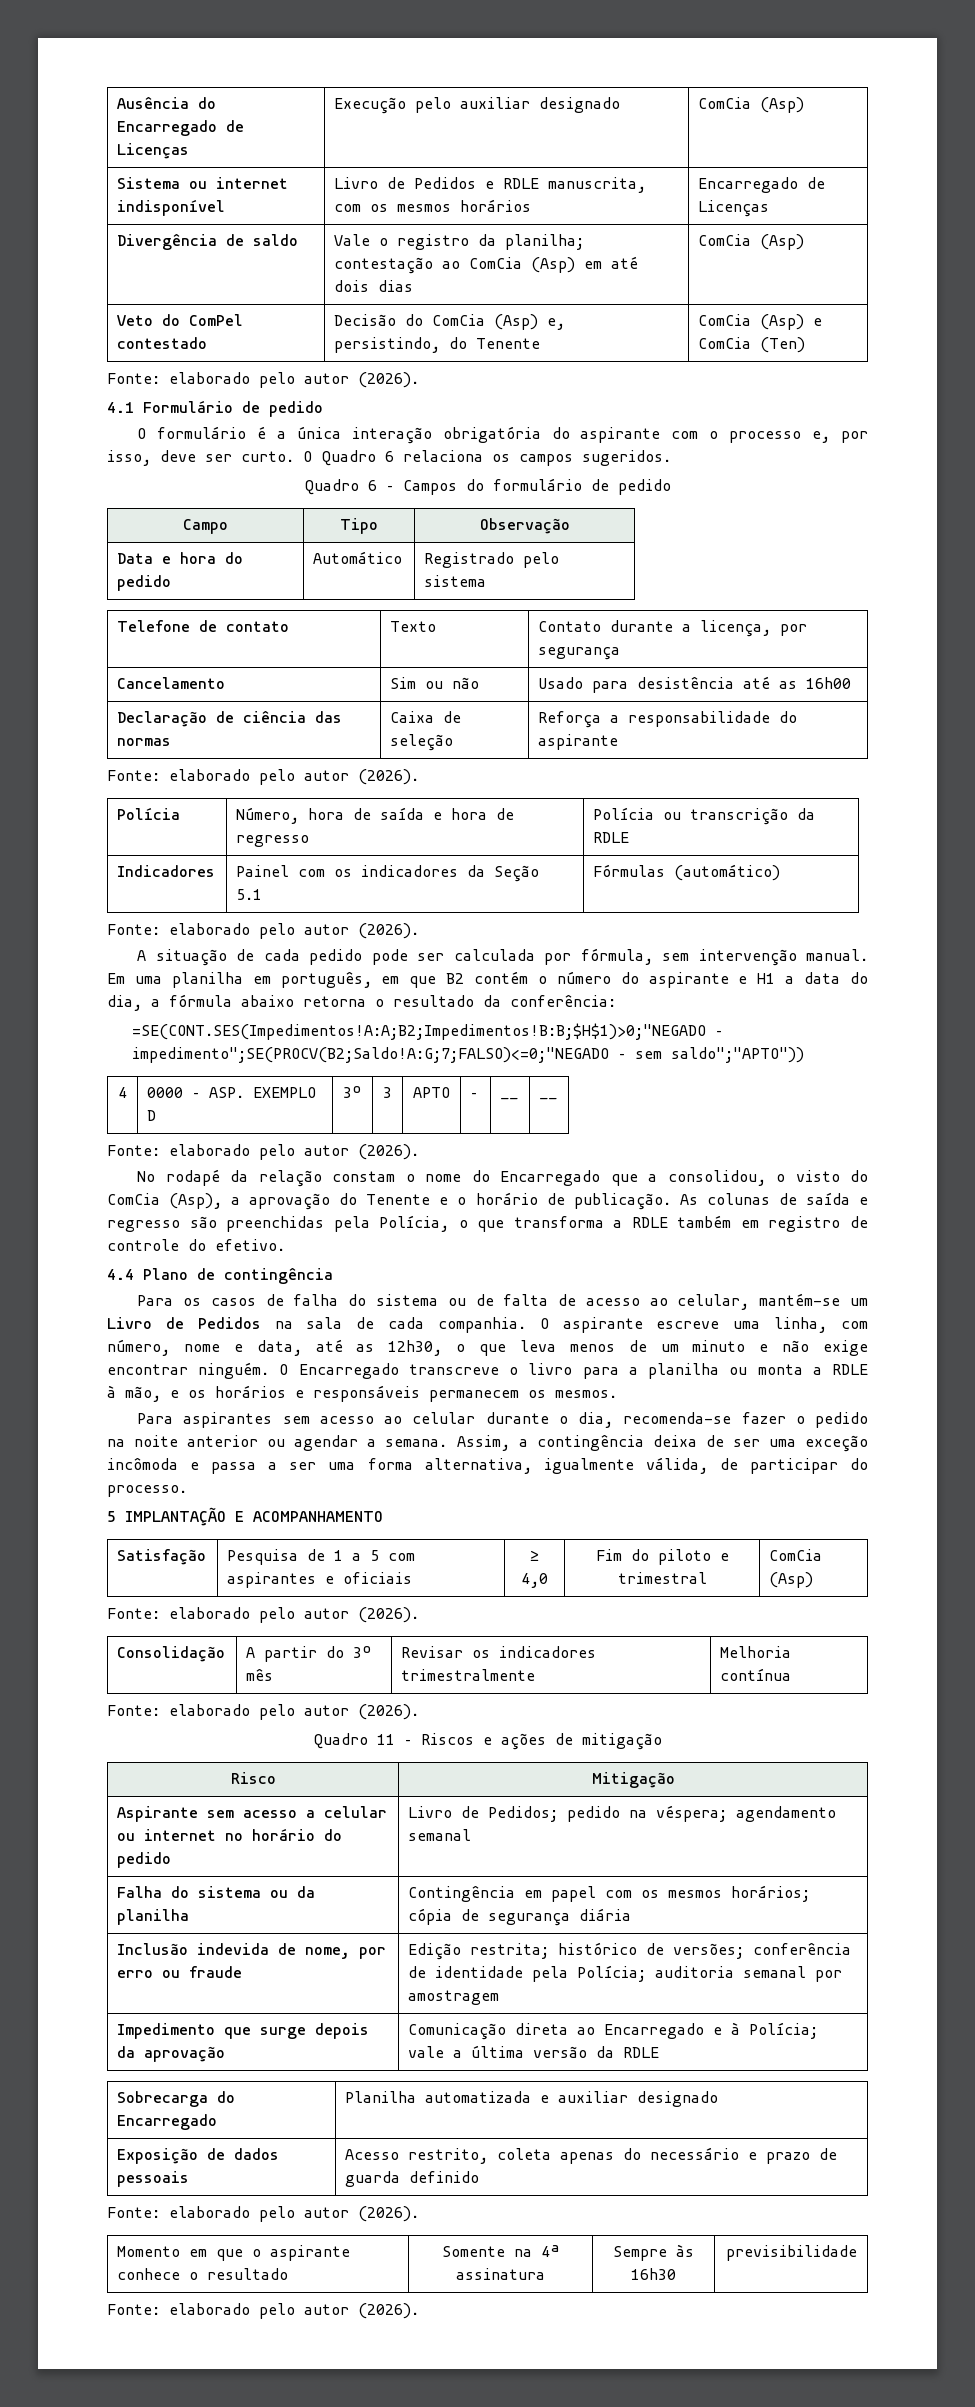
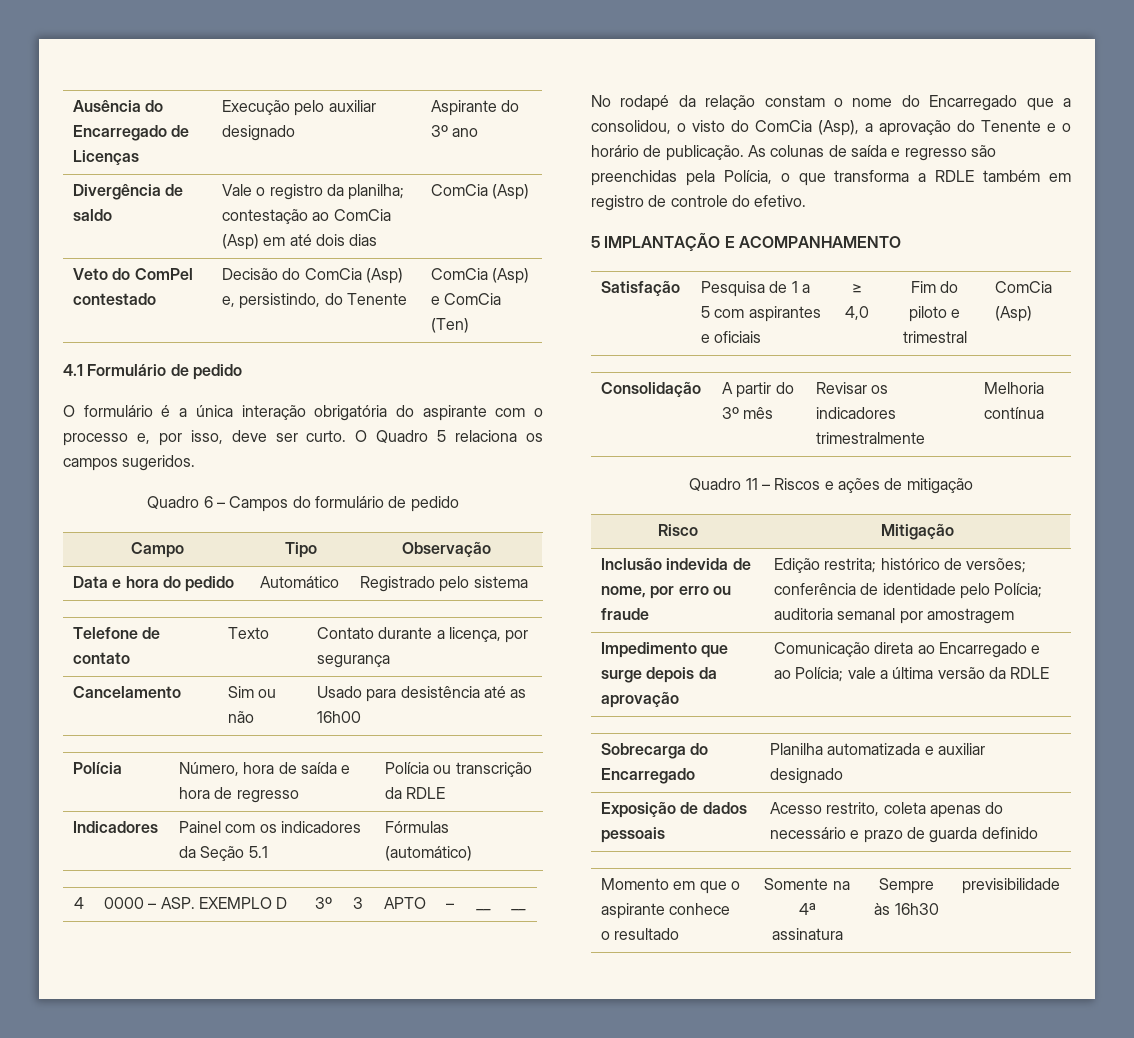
- Ausência do Encarregado de Licenças | Execução pelo auxiliar designado | ComCia (Asp)
- Sistema ou internet indisponível | Livro de Pedidos e RDLE manuscrita, com os mesmos horários | Encarregado de Licenças
+ Ausência do Encarregado de Licenças | Execução pelo auxiliar designado | Aspirante do 3º ano
  Veto do ComPel contestado | Decisão do ComCia (Asp) e, persistindo, do Tenente | ComCia (Asp) e ComCia (Ten)
- Fonte: elaborado pelo autor (2026).
- O Quadro 6 relaciona os campos sugeridos.
+ O Quadro 5 relaciona os campos sugeridos.
- Declaração de ciência das normas | Caixa de seleção | Reforça a responsabilidade do aspirante
- Fonte: elaborado pelo autor (2026).
  Indicadores | Painel com os indicadores da Seção 5.1 | Fórmulas (automático)
- Fonte: elaborado pelo autor (2026).
- A situação de cada pedido pode ser calculada por fórmula, sem intervenção manual. Em uma planilha em português, em que B2 contém o número do aspirante e H1 a data do dia, a fórmula abaixo retorna o resultado da conferência:
- =SE(CONT.SES(Impedimentos!A:A;B2;Impedimentos!B:B;$H$1)>0;"NEGADO – impedimento";SE(PROCV(B2;Saldo!A:G;7;FALSO)<=0;"NEGADO – sem saldo";"APTO"))
  4 | 0000 – ASP. EXEMPLO D | 3º | 3 | APTO | – | __ | __
- Fonte: elaborado pelo autor (2026).
- 4.4 Plano de contingência
- Para os casos de falha do sistema ou de falta de acesso ao celular, mantém-se um Livro de Pedidos na sala de cada companhia. O aspirante escreve uma linha, com número, nome e data, até as 12h30, o que leva menos de um minuto e não exige encontrar ninguém. O Encarregado transcreve o livro para a planilha ou monta a RDLE à mão, e os horários e responsáveis permanecem os mesmos.
- Para aspirantes sem acesso ao celular durante o dia, recomenda-se fazer o pedido na noite anterior ou agendar a semana. Assim, a contingência deixa de ser uma exceção incômoda e passa a ser uma forma alternativa, igualmente válida, de participar do processo.
  Satisfação | Pesquisa de 1 a 5 com aspirantes e oficiais | ≥ 4,0 | Fim do piloto e trimestral | ComCia (Asp)
- Fonte: elaborado pelo autor (2026).
  Consolidação | A partir do 3º mês | Revisar os indicadores trimestralmente | Melhoria contínua
- Fonte: elaborado pelo autor (2026).
- Aspirante sem acesso a celular ou internet no horário do pedido | Livro de Pedidos; pedido na véspera; agendamento semanal
- Falha do sistema ou da planilha | Contingência em papel com os mesmos horários; cópia de segurança diária
- Inclusão indevida de nome, por erro ou fraude | Edição restrita; histórico de versões; conferência de identidade pela Polícia; auditoria semanal por amostragem
+ Inclusão indevida de nome, por erro ou fraude | Edição restrita; histórico de versões; conferência de identidade pelo Polícia; auditoria semanal por amostragem
- Impedimento que surge depois da aprovação | Comunicação direta ao Encarregado e à Polícia; vale a última versão da RDLE
+ Impedimento que surge depois da aprovação | Comunicação direta ao Encarregado e ao Polícia; vale a última versão da RDLE
  Exposição de dados pessoais | Acesso restrito, coleta apenas do necessário e prazo de guarda definido
- Fonte: elaborado pelo autor (2026).
  Momento em que o aspirante conhece o resultado | Somente na 4ª assinatura | Sempre às 16h30 | previsibilidade
- Fonte: elaborado pelo autor (2026).

